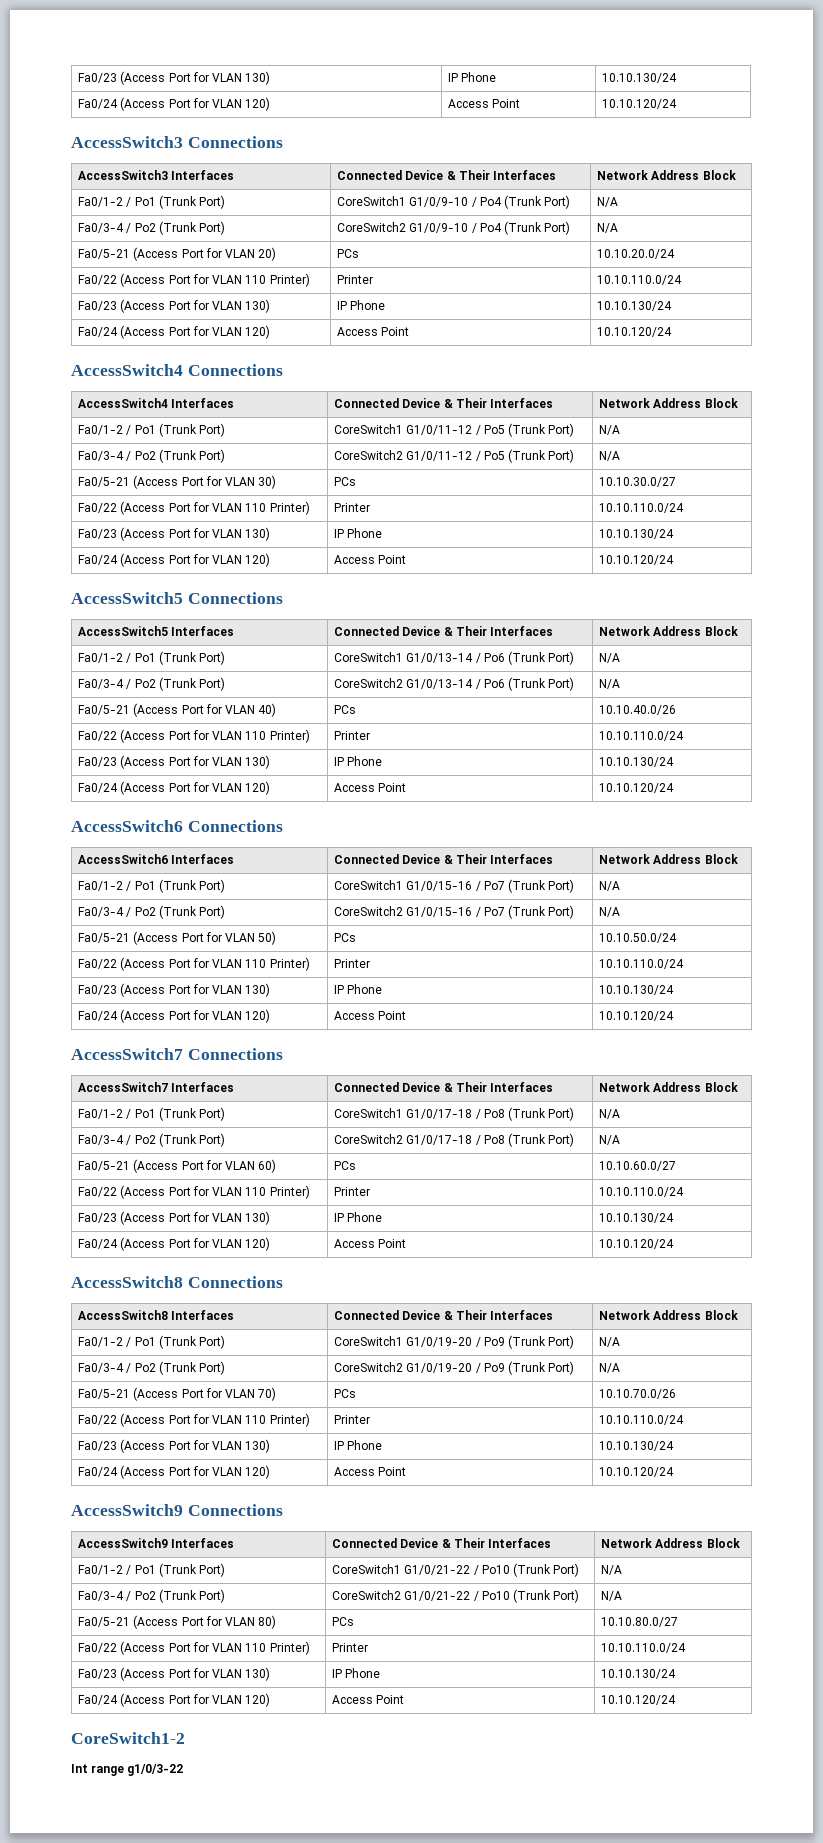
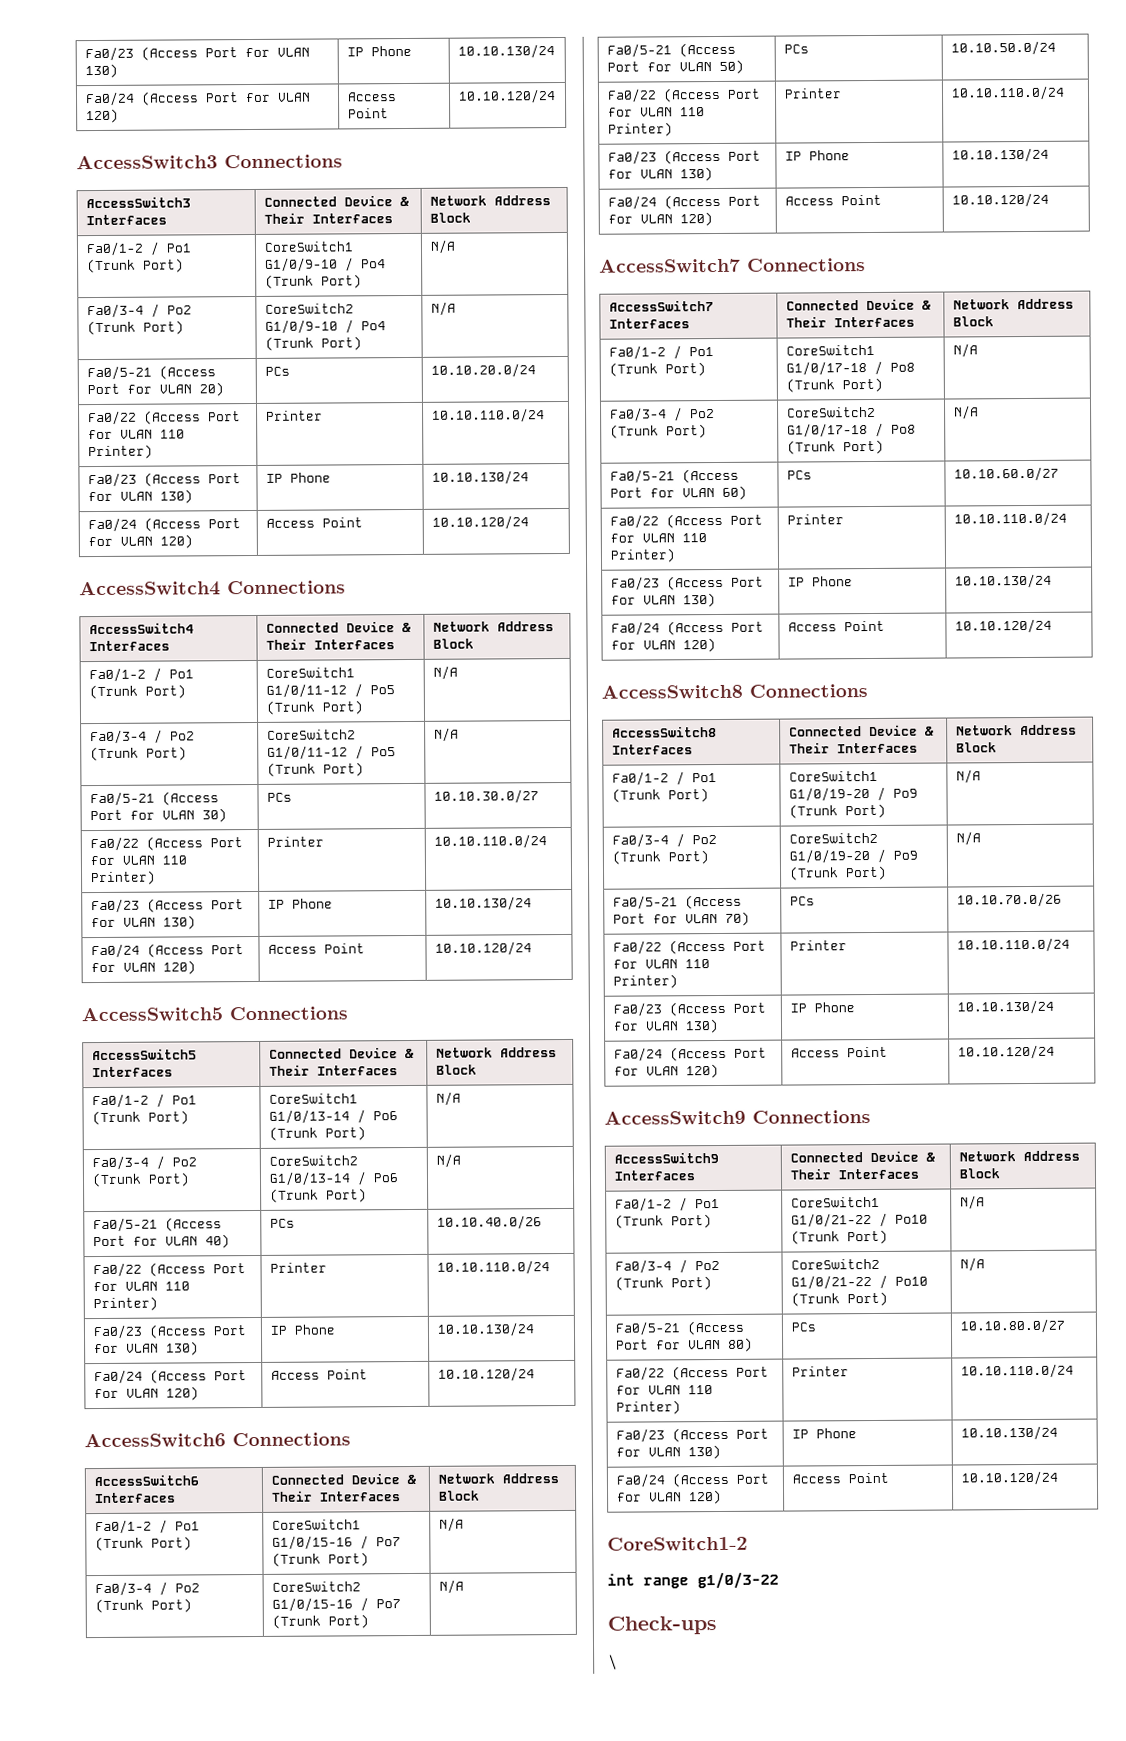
- Int range g1/0/3-22
+ int range g1/0/3-22
+ Check-ups
+ \

